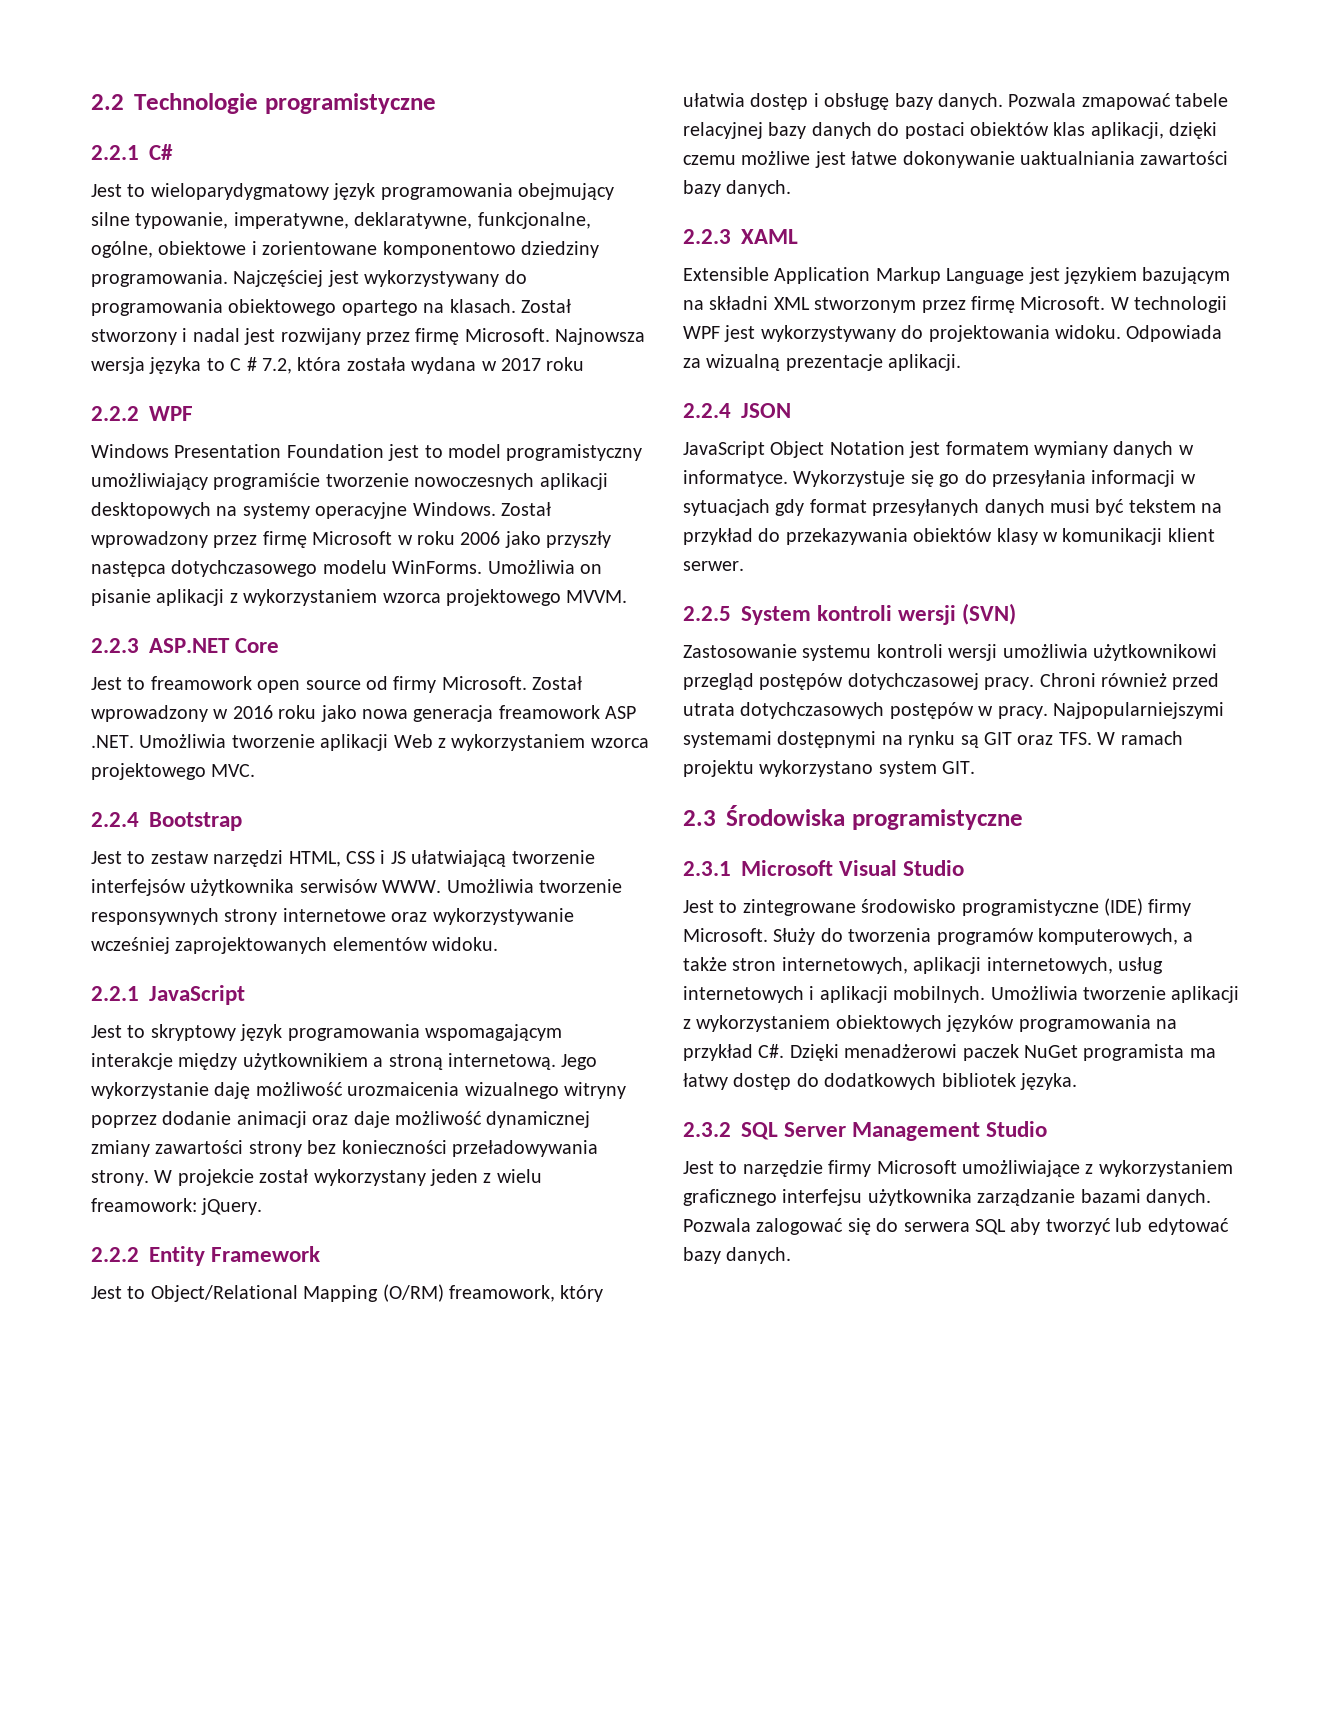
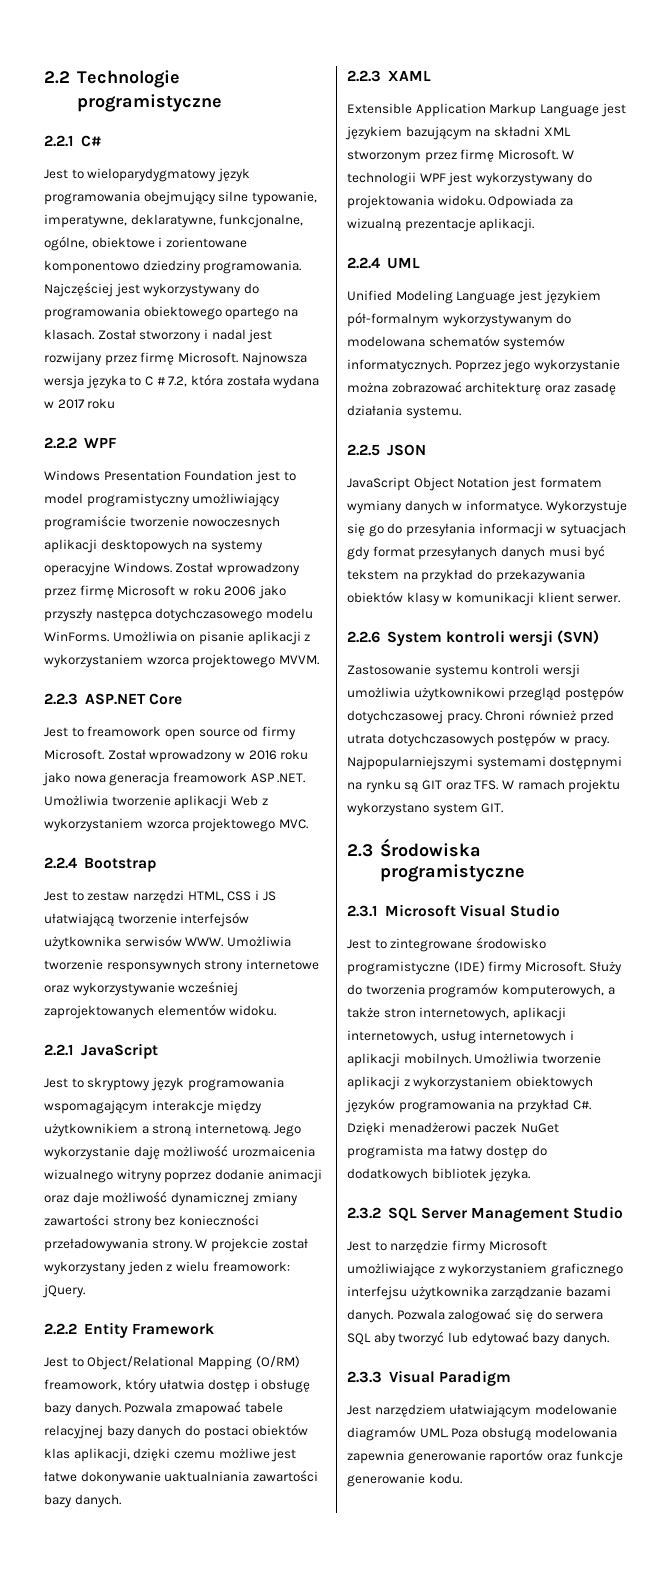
- 2.2.4 JSON
+ 2.2.4 UML
+ Unified Modeling Language jest językiem pół-formalnym wykorzystywanym do modelowana schematów systemów informatycznych. Poprzez jego wykorzystanie można zobrazować architekturę oraz zasadę działania systemu.
+ 2.2.5 JSON
- 2.2.5 System kontroli wersji (SVN)
+ 2.2.6 System kontroli wersji (SVN)
+ 2.3.3 Visual Paradigm
+ Jest narzędziem ułatwiającym modelowanie diagramów UML. Poza obsługą modelowania zapewnia generowanie raportów oraz funkcje generowanie kodu.

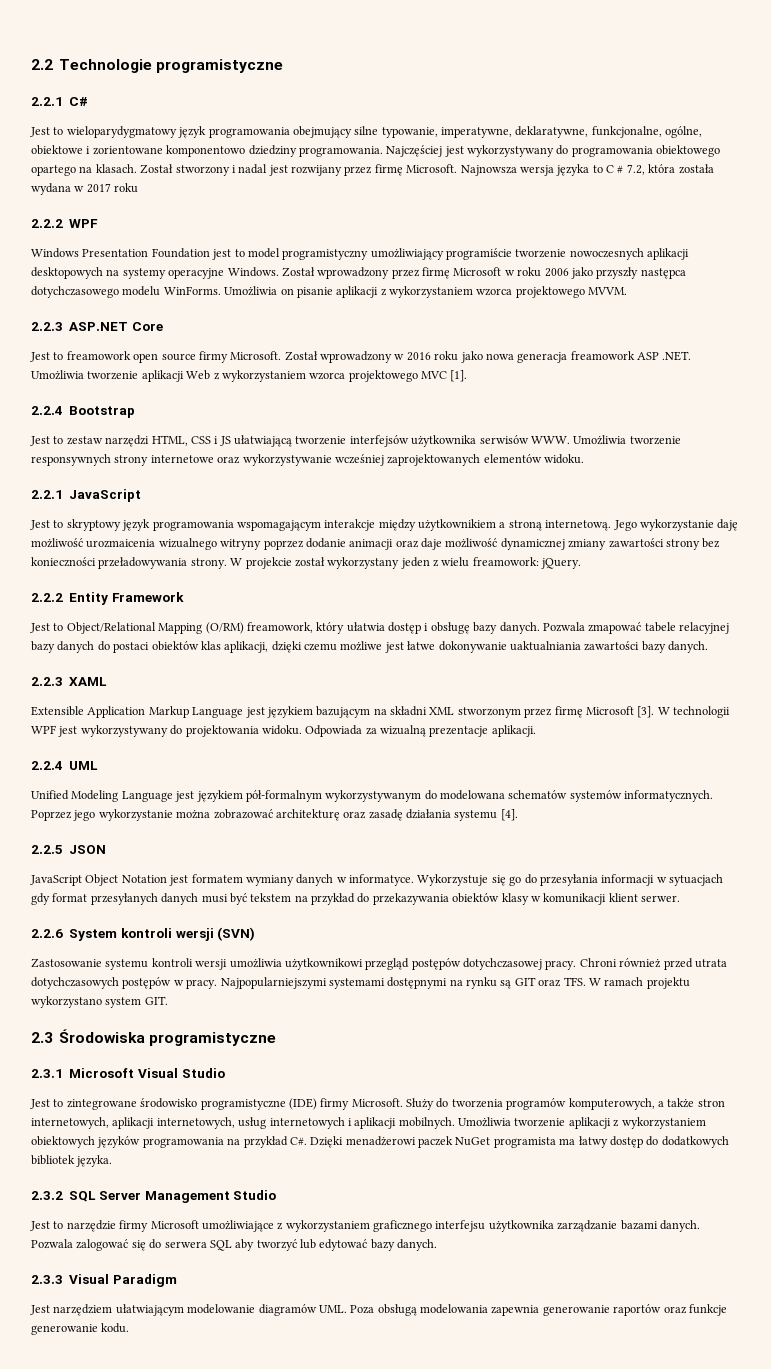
- Jest to freamowork open source od firmy Microsoft.
+ Jest to freamowork open source firmy Microsoft.
- Został wprowadzony w 2016 roku jako nowa generacja freamowork ASP .NET. Umożliwia tworzenie aplikacji Web z wykorzystaniem wzorca projektowego MVC.
+ Został wprowadzony w 2016 roku jako nowa generacja freamowork ASP .NET. Umożliwia tworzenie aplikacji Web z wykorzystaniem wzorca projektowego MVC [1].
- Extensible Application Markup Language jest językiem bazującym na składni XML stworzonym przez firmę Microsoft.
+ Extensible Application Markup Language jest językiem bazującym na składni XML stworzonym przez firmę Microsoft [3].
- Poprzez jego wykorzystanie można zobrazować architekturę oraz zasadę działania systemu.
+ Poprzez jego wykorzystanie można zobrazować architekturę oraz zasadę działania systemu [4].

